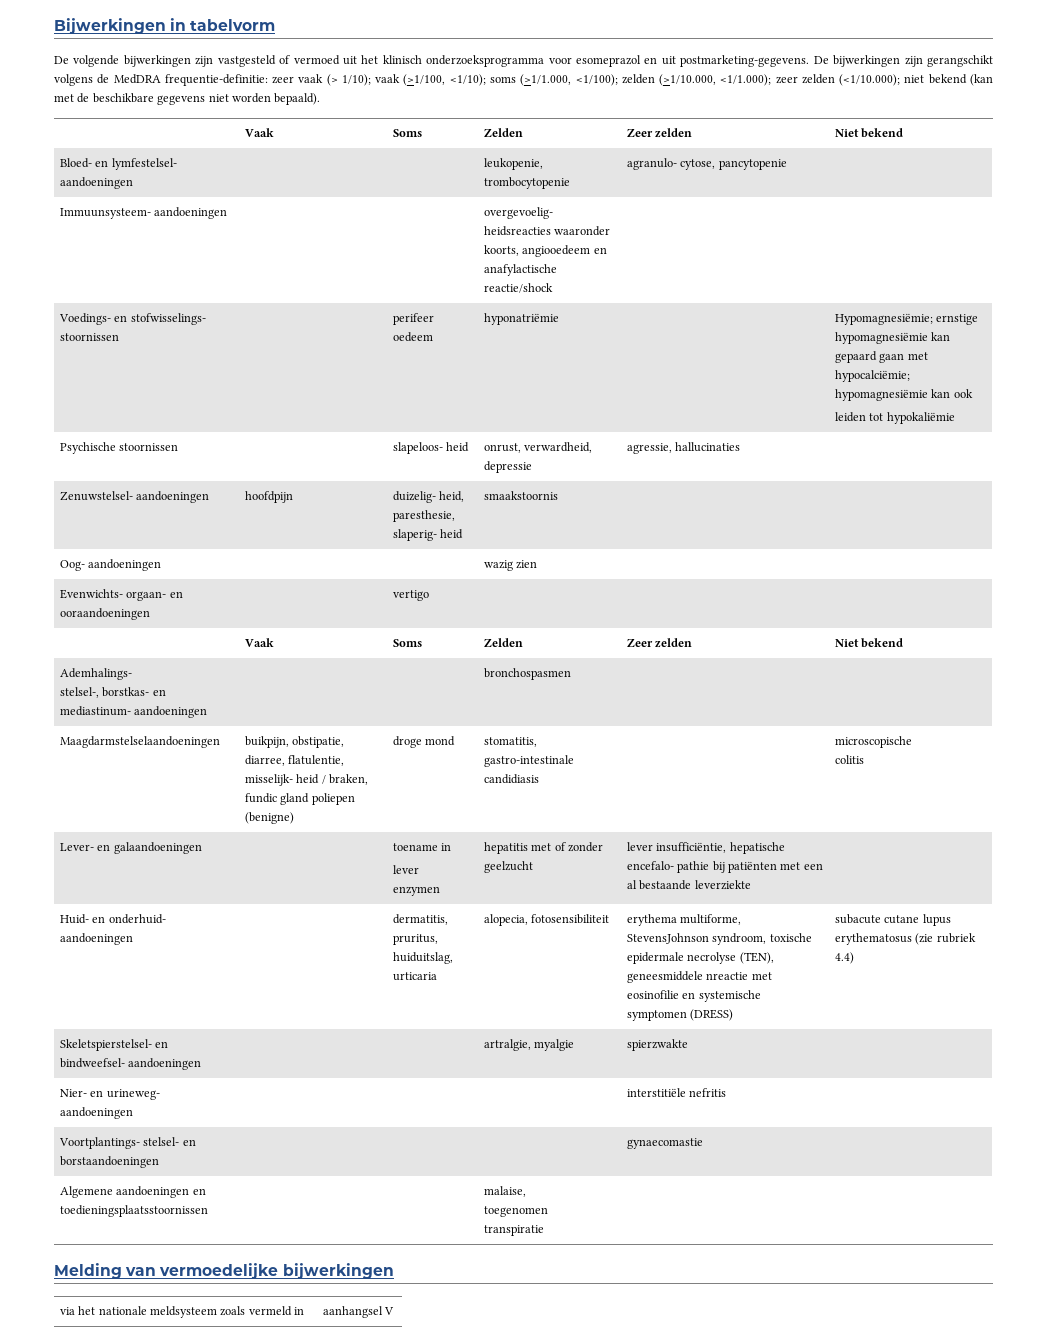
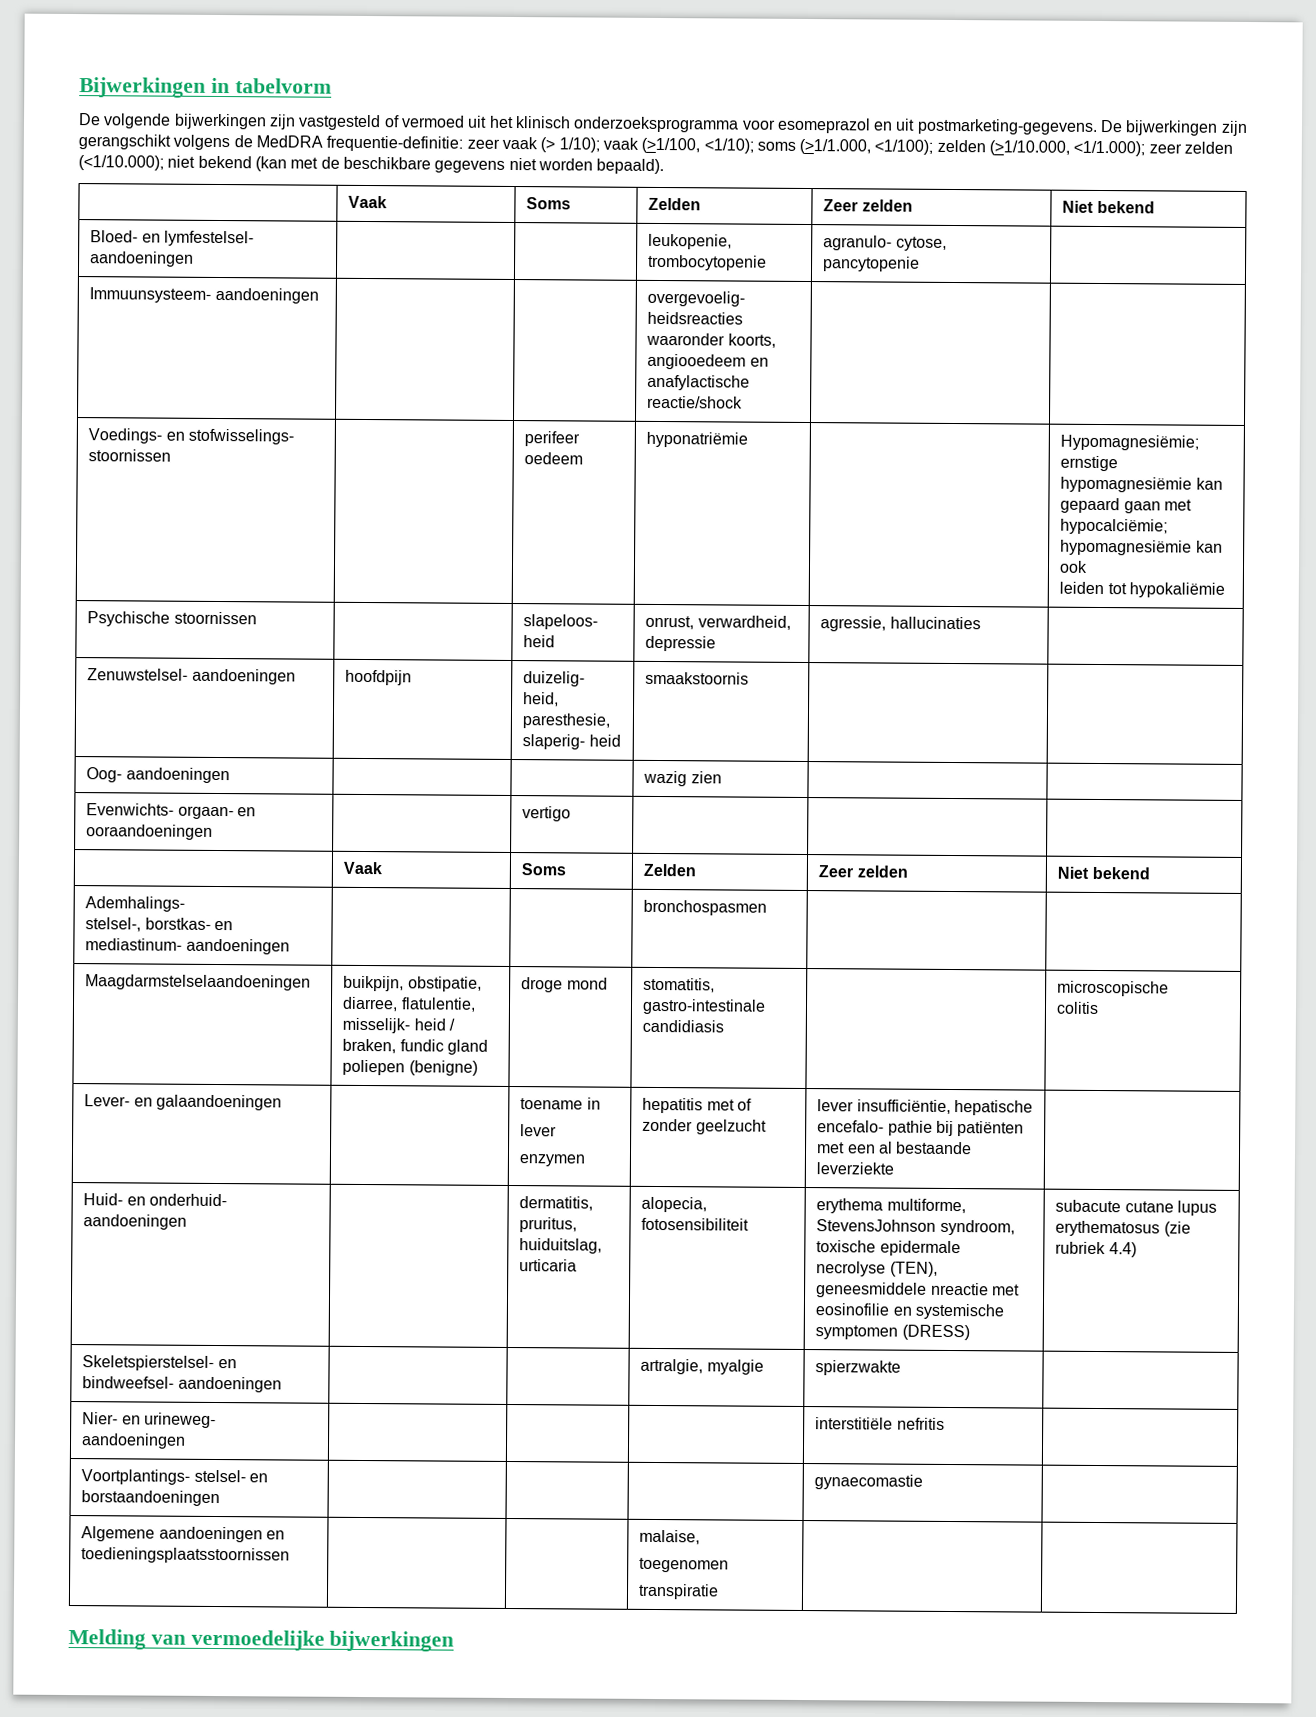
- via het nationale meldsysteem zoals vermeld in | aanhangsel V

